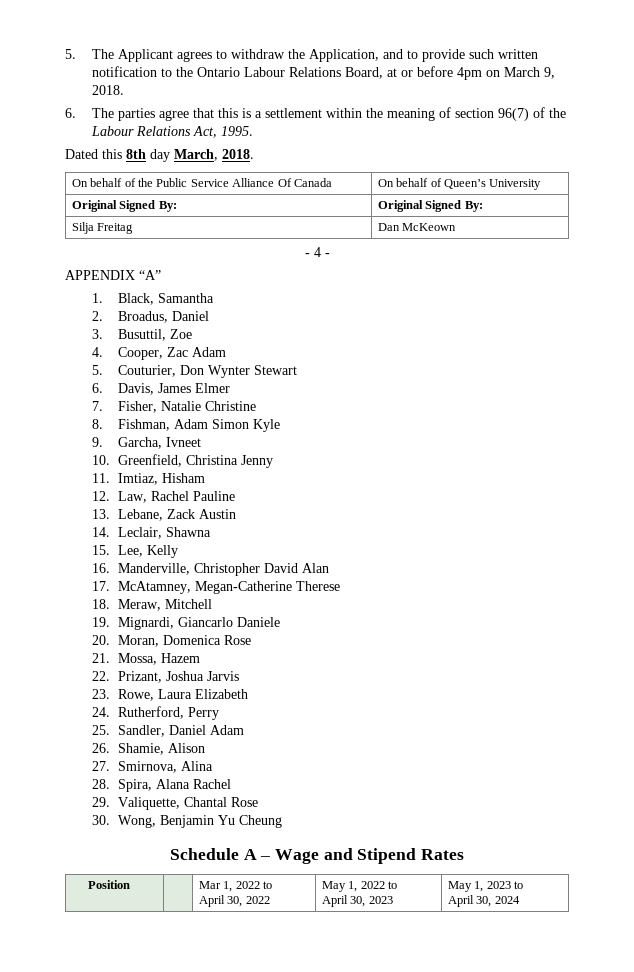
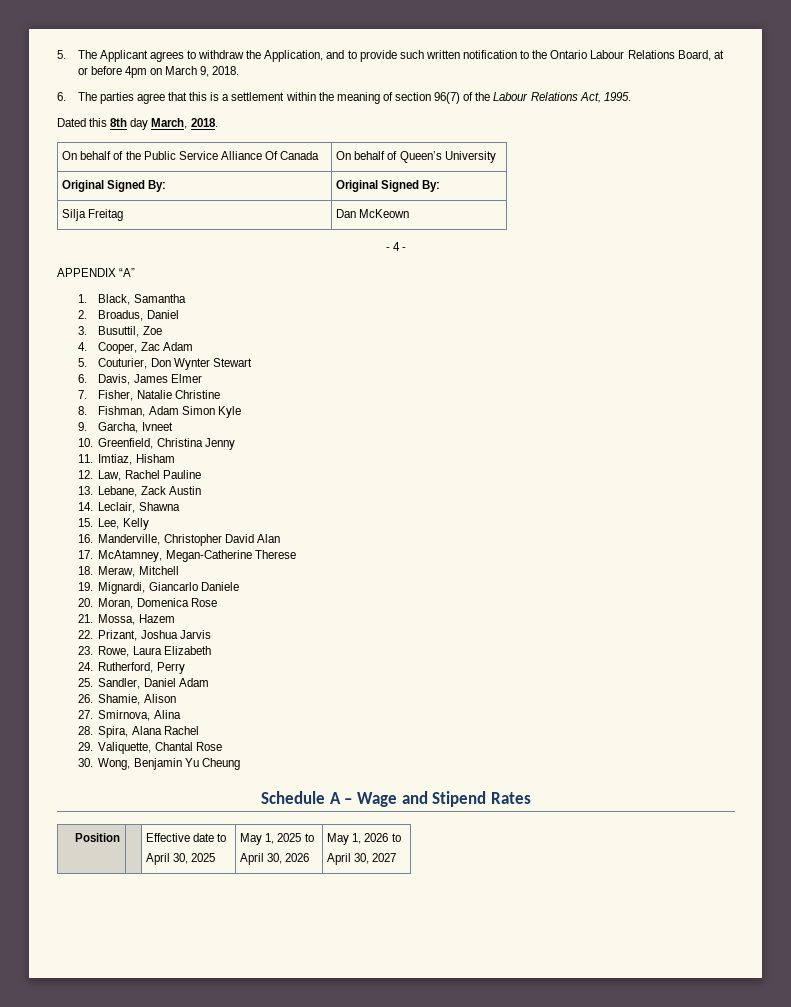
- Position | | Mar 1, 2022 to
- April 30, 2022 | May 1, 2022 to
- April 30, 2023 | May 1, 2023 to
- April 30, 2024
+ Position | | Effective date to
+ April 30, 2025 | May 1, 2025 to
+ April 30, 2026 | May 1, 2026 to
+ April 30, 2027

